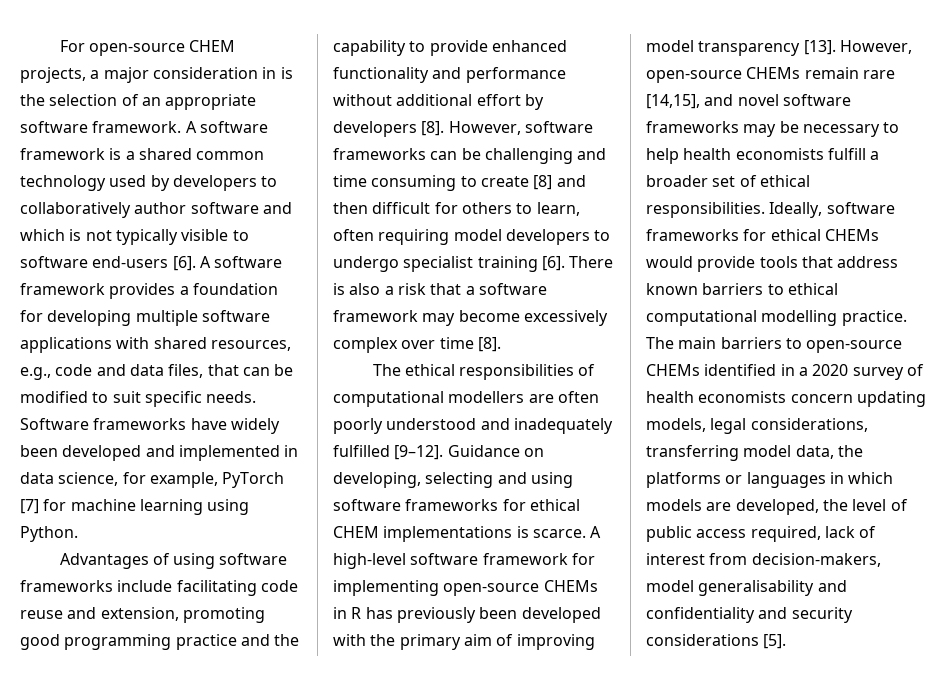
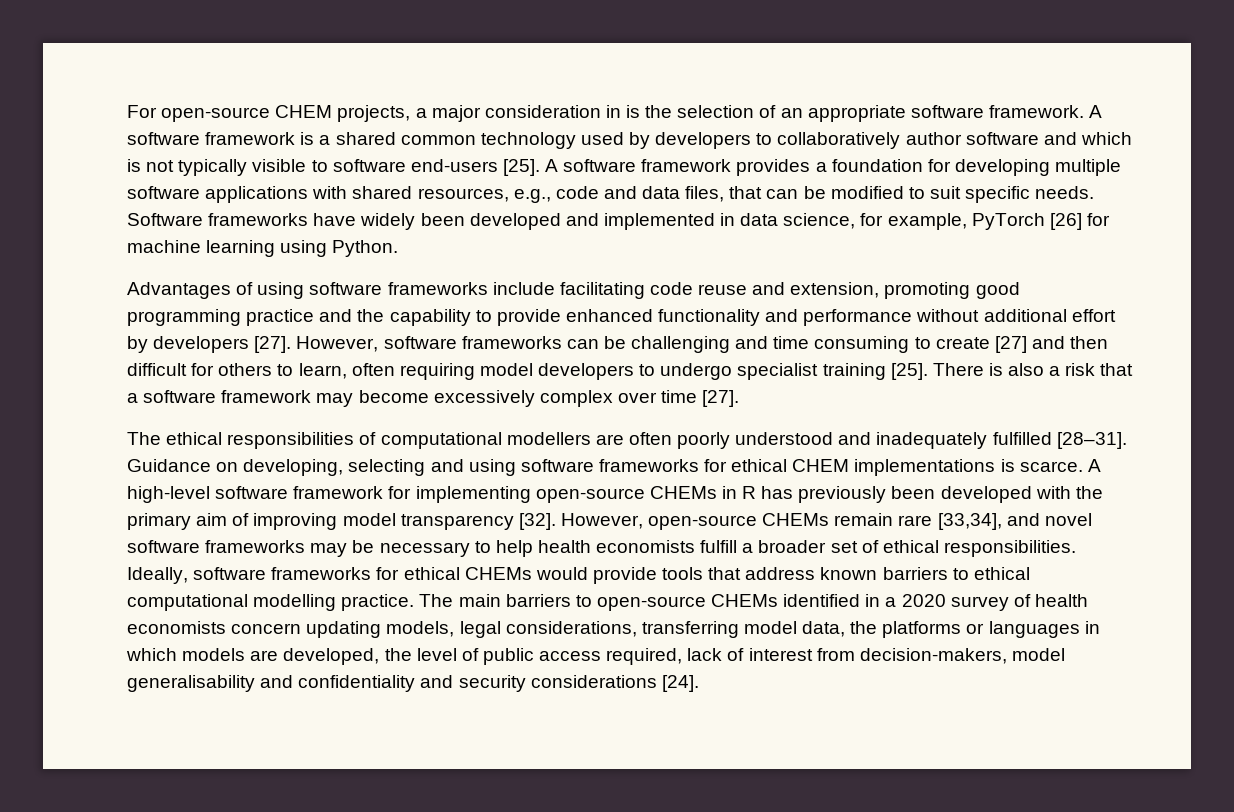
- A software framework is a shared common technology used by developers to collaboratively author software and which is not typically visible to software end-users [6].
+ A software framework is a shared common technology used by developers to collaboratively author software and which is not typically visible to software end-users [25].
- Software frameworks have widely been developed and implemented in data science, for example, PyTorch [7] for machine learning using Python.
+ Software frameworks have widely been developed and implemented in data science, for example, PyTorch [26] for machine learning using Python.
- Advantages of using software frameworks include facilitating code reuse and extension, promoting good programming practice and the capability to provide enhanced functionality and performance without additional effort by developers [8].
+ Advantages of using software frameworks include facilitating code reuse and extension, promoting good programming practice and the capability to provide enhanced functionality and performance without additional effort by developers [27].
- However, software frameworks can be challenging and time consuming to create [8] and then difficult for others to learn, often requiring model developers to undergo specialist training [6].
+ However, software frameworks can be challenging and time consuming to create [27] and then difficult for others to learn, often requiring model developers to undergo specialist training [25].
- There is also a risk that a software framework may become excessively complex over time [8].
+ There is also a risk that a software framework may become excessively complex over time [27].
- The ethical responsibilities of computational modellers are often poorly understood and inadequately fulfilled [9–12].
+ The ethical responsibilities of computational modellers are often poorly understood and inadequately fulfilled [28–31].
- A high-level software framework for implementing open-source CHEMs in R has previously been developed with the primary aim of improving model transparency [13].
+ A high-level software framework for implementing open-source CHEMs in R has previously been developed with the primary aim of improving model transparency [32].
- However, open-source CHEMs remain rare [14,15], and novel software frameworks may be necessary to help health economists fulfill a broader set of ethical responsibilities.
+ However, open-source CHEMs remain rare [33,34], and novel software frameworks may be necessary to help health economists fulfill a broader set of ethical responsibilities.
- The main barriers to open-source CHEMs identified in a 2020 survey of health economists concern updating models, legal considerations, transferring model data, the platforms or languages in which models are developed, the level of public access required, lack of interest from decision-makers, model generalisability and confidentiality and security considerations [5].
+ The main barriers to open-source CHEMs identified in a 2020 survey of health economists concern updating models, legal considerations, transferring model data, the platforms or languages in which models are developed, the level of public access required, lack of interest from decision-makers, model generalisability and confidentiality and security considerations [24].

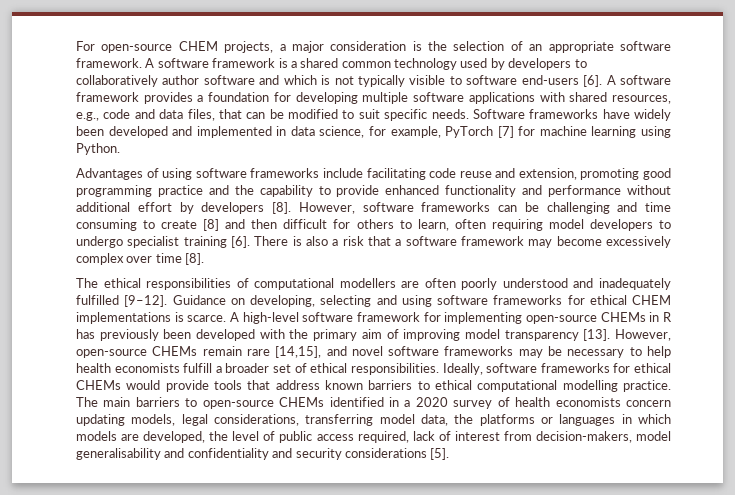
- For open-source CHEM projects, a major consideration in is the selection of an appropriate software framework.
+ For open-source CHEM projects, a major consideration is the selection of an appropriate software framework.
- A software framework is a shared common technology used by developers to collaboratively author software and which is not typically visible to software end-users [25].
+ A software framework is a shared common technology used by developers to collaboratively author software and which is not typically visible to software end-users [6].
- Software frameworks have widely been developed and implemented in data science, for example, PyTorch [26] for machine learning using Python.
+ Software frameworks have widely been developed and implemented in data science, for example, PyTorch [7] for machine learning using Python.
- Advantages of using software frameworks include facilitating code reuse and extension, promoting good programming practice and the capability to provide enhanced functionality and performance without additional effort by developers [27].
+ Advantages of using software frameworks include facilitating code reuse and extension, promoting good programming practice and the capability to provide enhanced functionality and performance without additional effort by developers [8].
- However, software frameworks can be challenging and time consuming to create [27] and then difficult for others to learn, often requiring model developers to undergo specialist training [25].
+ However, software frameworks can be challenging and time consuming to create [8] and then difficult for others to learn, often requiring model developers to undergo specialist training [6].
- There is also a risk that a software framework may become excessively complex over time [27].
+ There is also a risk that a software framework may become excessively complex over time [8].
- The ethical responsibilities of computational modellers are often poorly understood and inadequately fulfilled [28–31].
+ The ethical responsibilities of computational modellers are often poorly understood and inadequately fulfilled [9–12].
- A high-level software framework for implementing open-source CHEMs in R has previously been developed with the primary aim of improving model transparency [32].
+ A high-level software framework for implementing open-source CHEMs in R has previously been developed with the primary aim of improving model transparency [13].
- However, open-source CHEMs remain rare [33,34], and novel software frameworks may be necessary to help health economists fulfill a broader set of ethical responsibilities.
+ However, open-source CHEMs remain rare [14,15], and novel software frameworks may be necessary to help health economists fulfill a broader set of ethical responsibilities.
- The main barriers to open-source CHEMs identified in a 2020 survey of health economists concern updating models, legal considerations, transferring model data, the platforms or languages in which models are developed, the level of public access required, lack of interest from decision-makers, model generalisability and confidentiality and security considerations [24].
+ The main barriers to open-source CHEMs identified in a 2020 survey of health economists concern updating models, legal considerations, transferring model data, the platforms or languages in which models are developed, the level of public access required, lack of interest from decision-makers, model generalisability and confidentiality and security considerations [5].

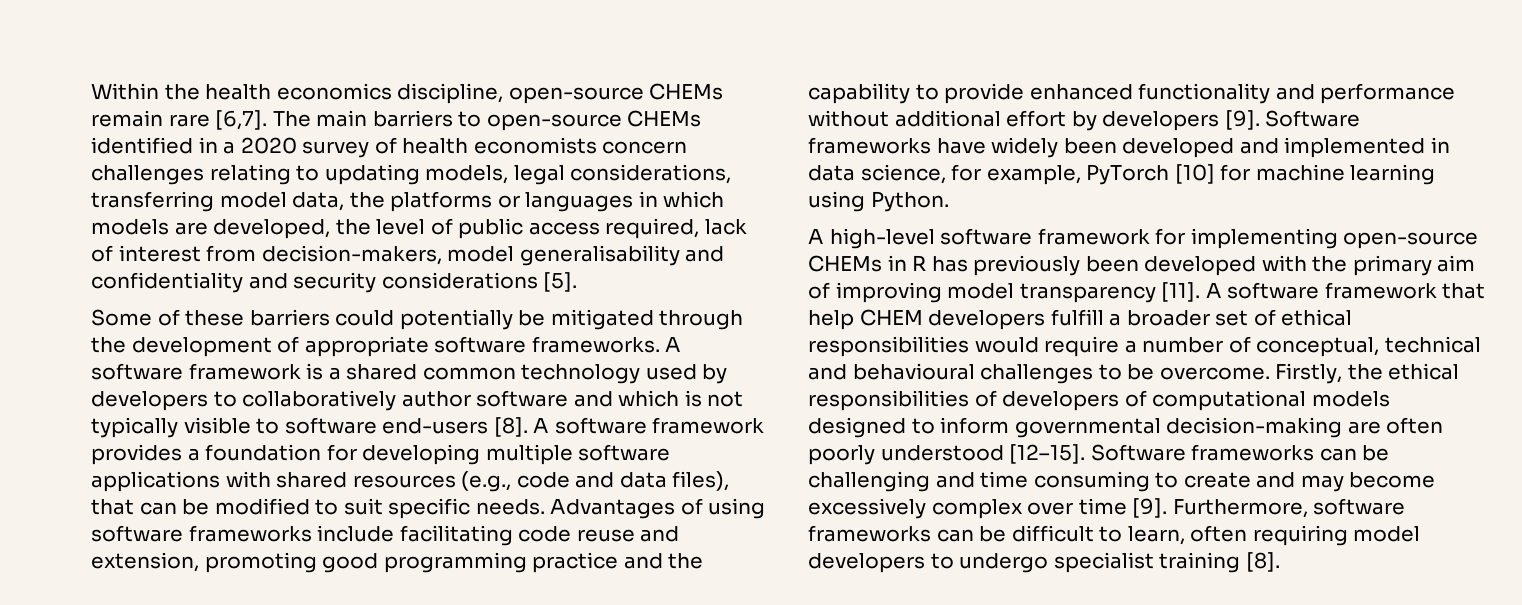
- For open-source CHEM projects, a major consideration is the selection of an appropriate software framework. A software framework is a shared common technology used by developers to collaboratively author software and which is not typically visible to software end-users [6]. A software framework provides a foundation for developing multiple software applications with shared resources, e.g., code and data files, that can be modified to suit specific needs. Software frameworks have widely been developed and implemented in data science, for example, PyTorch [7] for machine learning using Python.
- Advantages of using software frameworks include facilitating code reuse and extension, promoting good programming practice and the capability to provide enhanced functionality and performance without additional effort by developers [8]. However, software frameworks can be challenging and time consuming to create [8] and then difficult for others to learn, often requiring model developers to undergo specialist training [6]. There is also a risk that a software framework may become excessively complex over time [8].
- The ethical responsibilities of computational modellers are often poorly understood and inadequately fulfilled [9–12]. Guidance on developing, selecting and using software frameworks for ethical CHEM implementations is scarce. A high-level software framework for implementing open-source CHEMs in R has previously been developed with the primary aim of improving model transparency [13]. However, open-source CHEMs remain rare [14,15], and novel software frameworks may be necessary to help health economists fulfill a broader set of ethical responsibilities. Ideally, software frameworks for ethical CHEMs would provide tools that address known barriers to ethical computational modelling practice.
+ Within the health economics discipline, open-source CHEMs remain rare [6,7].
- The main barriers to open-source CHEMs identified in a 2020 survey of health economists concern updating models, legal considerations, transferring model data, the platforms or languages in which models are developed, the level of public access required, lack of interest from decision-makers, model generalisability and confidentiality and security considerations [5].
+ The main barriers to open-source CHEMs identified in a 2020 survey of health economists concern challenges relating to updating models, legal considerations, transferring model data, the platforms or languages in which models are developed, the level of public access required, lack of interest from decision-makers, model generalisability and confidentiality and security considerations [5].
+ Some of these barriers could potentially be mitigated through the development of appropriate software frameworks. A software framework is a shared common technology used by developers to collaboratively author software and which is not typically visible to software end-users [8]. A software framework provides a foundation for developing multiple software applications with shared resources (e.g., code and data files), that can be modified to suit specific needs. Advantages of using software frameworks include facilitating code reuse and extension, promoting good programming practice and the capability to provide enhanced functionality and performance without additional effort by developers [9]. Software frameworks have widely been developed and implemented in data science, for example, PyTorch [10] for machine learning using Python.
+ A high-level software framework for implementing open-source CHEMs in R has previously been developed with the primary aim of improving model transparency [11]. A software framework that help CHEM developers fulfill a broader set of ethical responsibilities would require a number of conceptual, technical and behavioural challenges to be overcome. Firstly, the ethical responsibilities of developers of computational models designed to inform governmental decision-making are often poorly understood [12–15]. Software frameworks can be challenging and time consuming to create and may become excessively complex over time [9]. Furthermore, software frameworks can be difficult to learn, often requiring model developers to undergo specialist training [8].

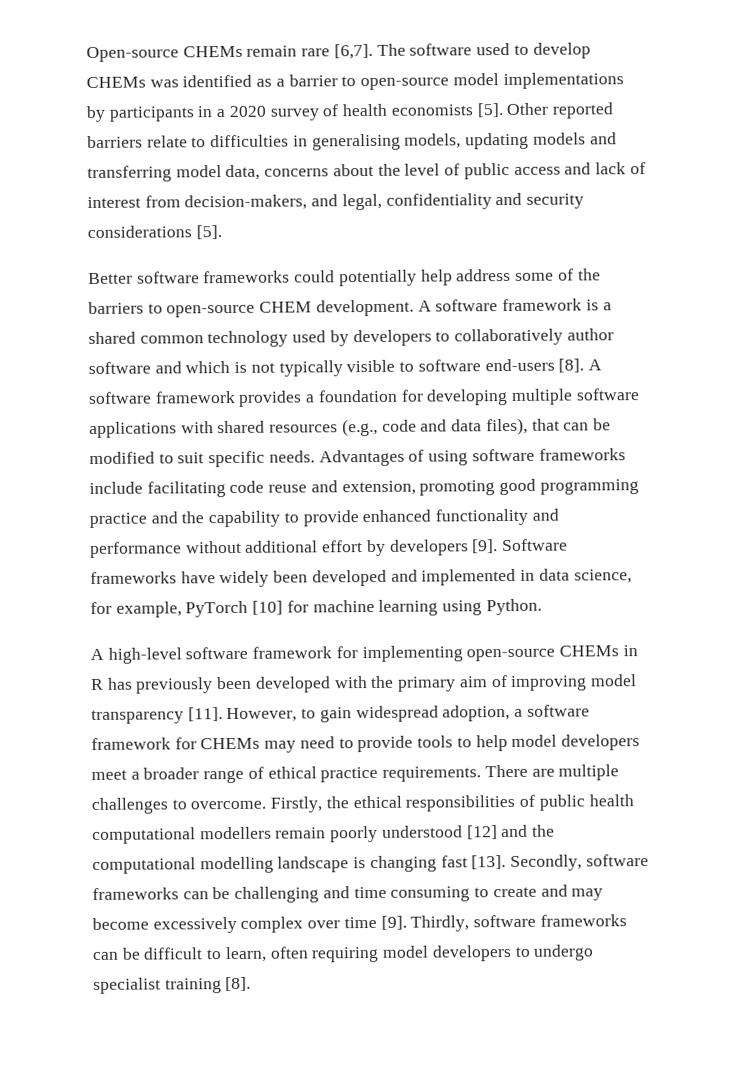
- Within the health economics discipline, open-source CHEMs remain rare [6,7].
+ Open-source CHEMs remain rare [6,7].
- The main barriers to open-source CHEMs identified in a 2020 survey of health economists concern challenges relating to updating models, legal considerations, transferring model data, the platforms or languages in which models are developed, the level of public access required, lack of interest from decision-makers, model generalisability and confidentiality and security considerations [5].
+ The software used to develop CHEMs was identified as a barrier to open-source model implementations by participants in a 2020 survey of health economists [5]. Other reported barriers relate to difficulties in generalising models, updating models and transferring model data, concerns about the level of public access and lack of interest from decision-makers, and legal, confidentiality and security considerations [5].
- Some of these barriers could potentially be mitigated through the development of appropriate software frameworks.
+ Better software frameworks could potentially help address some of the barriers to open-source CHEM development.
- A software framework that help CHEM developers fulfill a broader set of ethical responsibilities would require a number of conceptual, technical and behavioural challenges to be overcome.
+ However, to gain widespread adoption, a software framework for CHEMs may need to provide tools to help model developers meet a broader range of ethical practice requirements. There are multiple challenges to overcome.
- Firstly, the ethical responsibilities of developers of computational models designed to inform governmental decision-making are often poorly understood [12–15]. Software frameworks can be challenging and time consuming to create and may become excessively complex over time [9].
+ Firstly, the ethical responsibilities of public health computational modellers remain poorly understood [12] and the computational modelling landscape is changing fast [13]. Secondly, software frameworks can be challenging and time consuming to create and may become excessively complex over time [9].
- Furthermore, software frameworks can be difficult to learn, often requiring model developers to undergo specialist training [8].
+ Thirdly, software frameworks can be difficult to learn, often requiring model developers to undergo specialist training [8].

